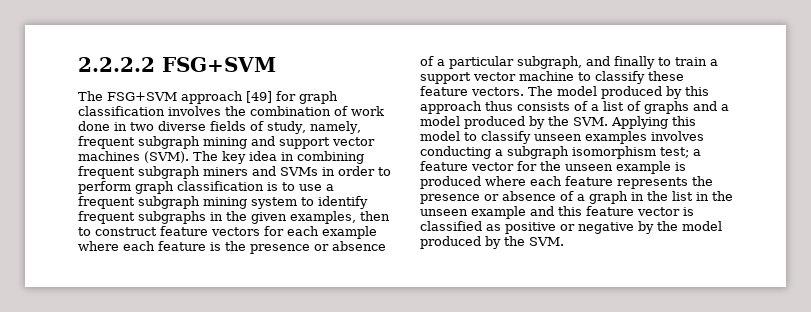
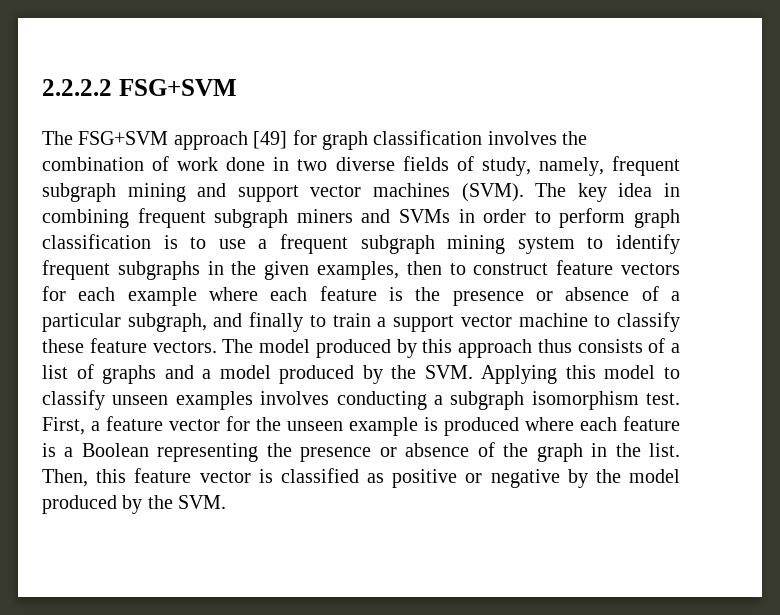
- The model produced by this approach thus consists of a list of graphs and a model produced by the SVM. Applying this model to classify unseen examples involves conducting a subgraph isomorphism test; a feature vector for the unseen example is produced where each feature represents the presence or absence of a graph in the list in the unseen example and this feature vector is classified as positive or negative by the model produced by the SVM.
+ The model produced by this approach thus consists of a list of graphs and a model produced by the SVM. Applying this model to classify unseen examples involves conducting a subgraph isomorphism test. First, a feature vector for the unseen example is produced where each feature is a Boolean representing the presence or absence of the graph in the list. Then, this feature vector is classified as positive or negative by the model produced by the SVM.

